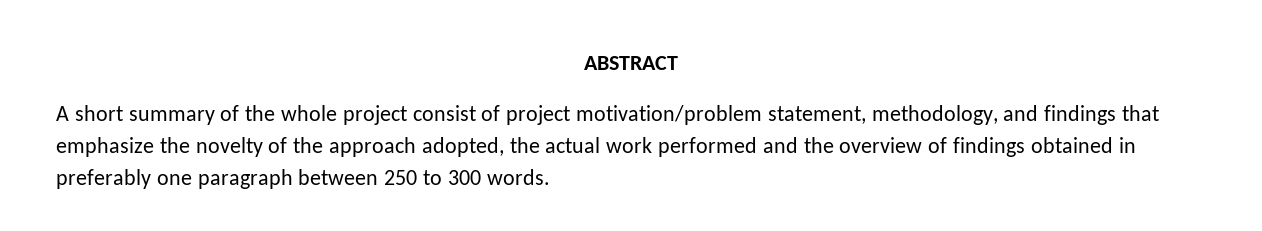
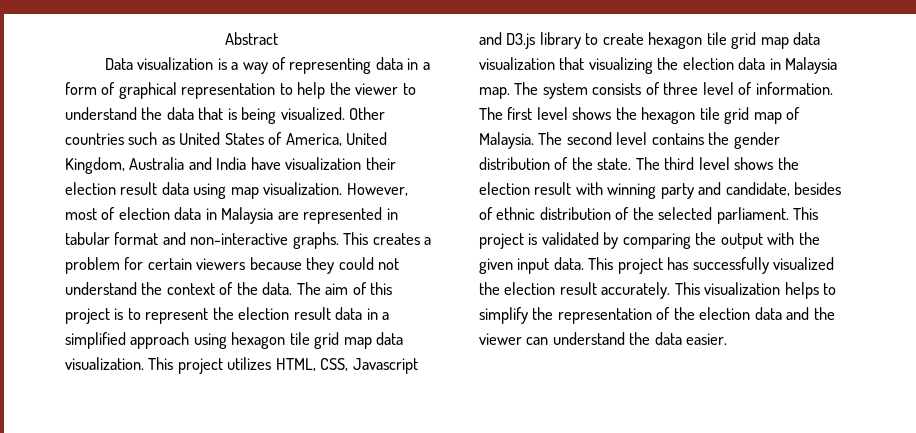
- ABSTRACT
- A short summary of the whole project consist of project motivation/problem statement, methodology, and findings that emphasize the novelty of the approach adopted, the actual work performed and the overview of findings obtained in preferably one paragraph between 250 to 300 words.
+ Abstract
+ Data visualization is a way of representing data in a form of graphical representation to help the viewer to understand the data that is being visualized. Other countries such as United States of America, United Kingdom, Australia and India have visualization their election result data using map visualization. However, most of election data in Malaysia are represented in tabular format and non-interactive graphs. This creates a problem for certain viewers because they could not understand the context of the data. The aim of this project is to represent the election result data in a simplified approach using hexagon tile grid map data visualization. This project utilizes HTML, CSS, Javascript and D3.js library to create hexagon tile grid map data visualization that visualizing the election data in Malaysia map. The system consists of three level of information. The first level shows the hexagon tile grid map of Malaysia. The second level contains the gender distribution of the state. The third level shows the election result with winning party and candidate, besides of ethnic distribution of the selected parliament. This project is validated by comparing the output with the given input data. This project has successfully visualized the election result accurately. This visualization helps to simplify the representation of the election data and the viewer can understand the data easier.

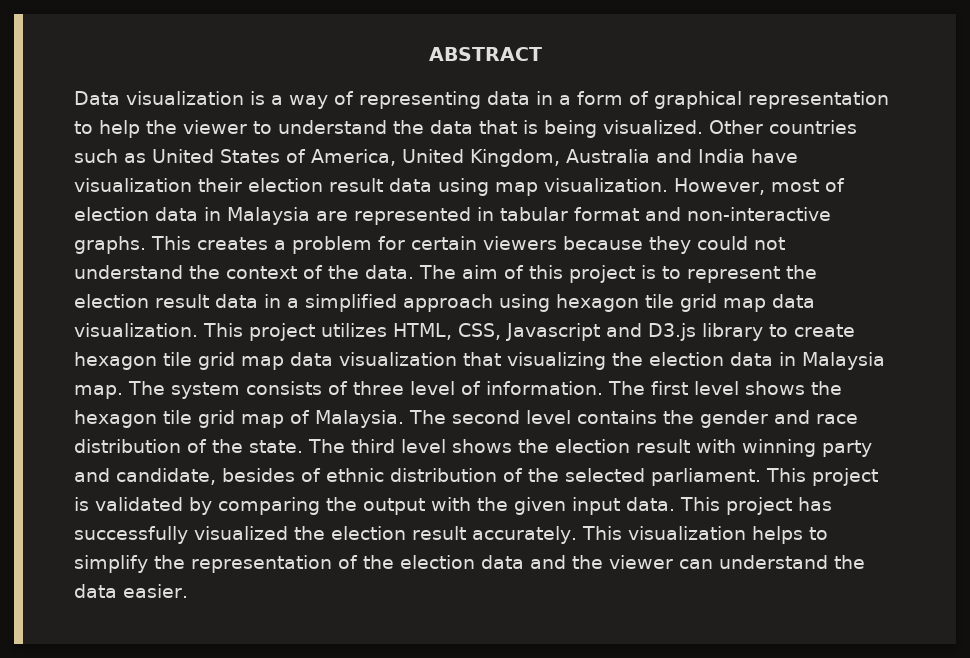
- Abstract
+ ABSTRACT
- The second level contains the gender distribution of the state.
+ The second level contains the gender and race distribution of the state.

